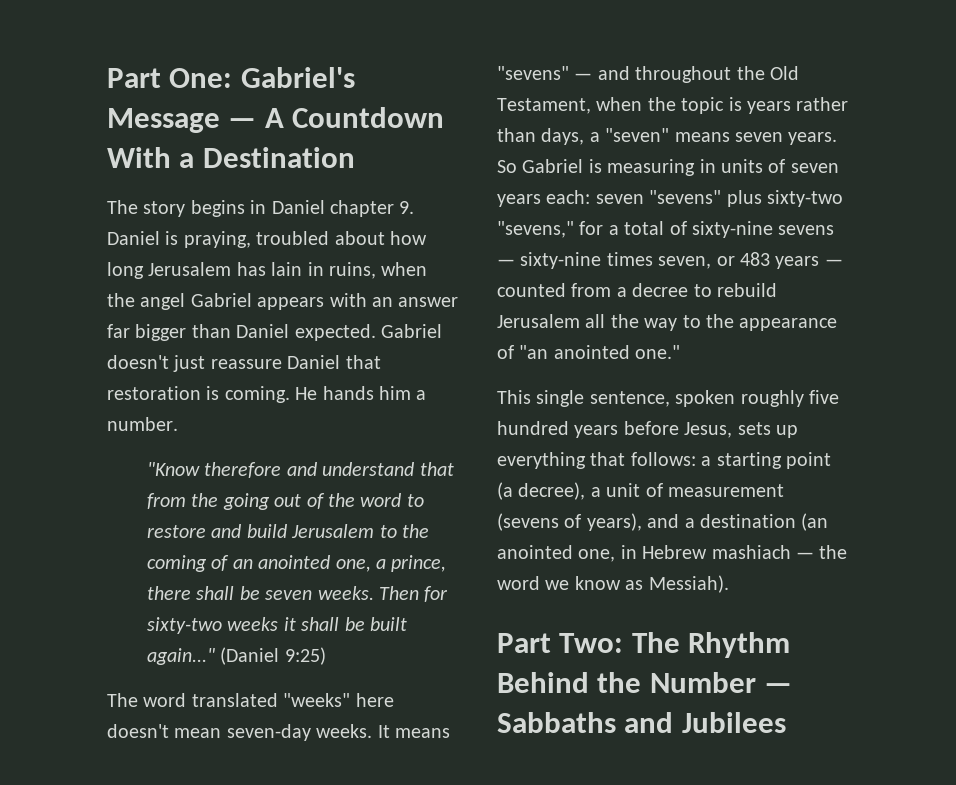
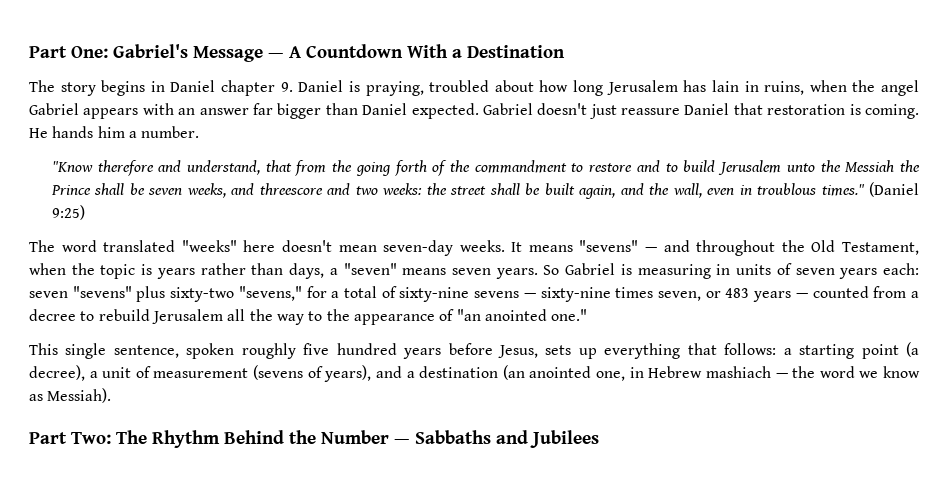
- "Know therefore and understand that from the going out of the word to restore and build Jerusalem to the coming of an anointed one, a prince, there shall be seven weeks. Then for sixty-two weeks it shall be built again..."
+ "Know therefore and understand, that from the going forth of the commandment to restore and to build Jerusalem unto the Messiah the Prince shall be seven weeks, and threescore and two weeks: the street shall be built again, and the wall, even in troublous times."

